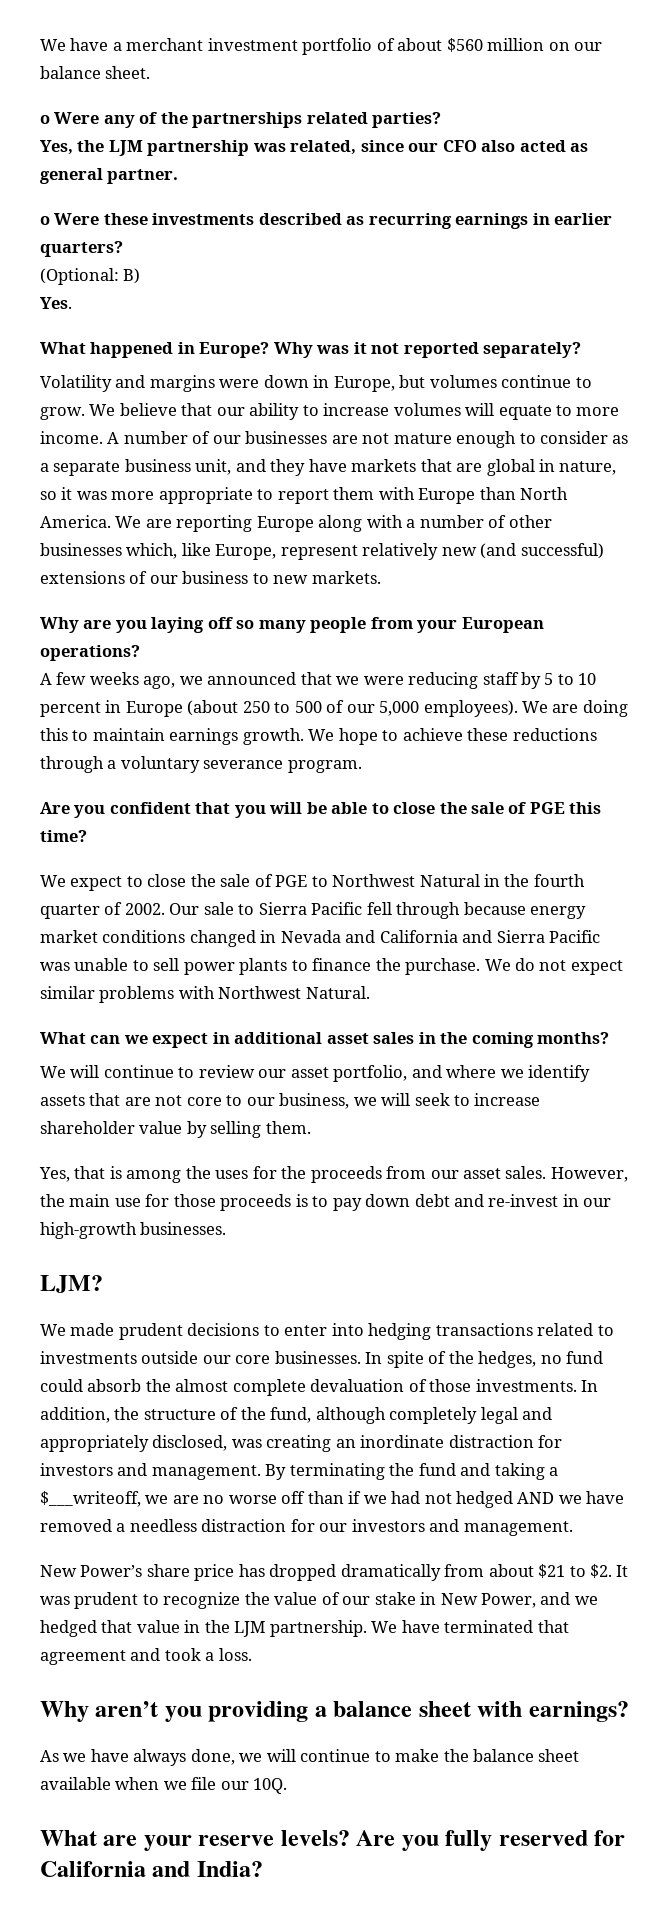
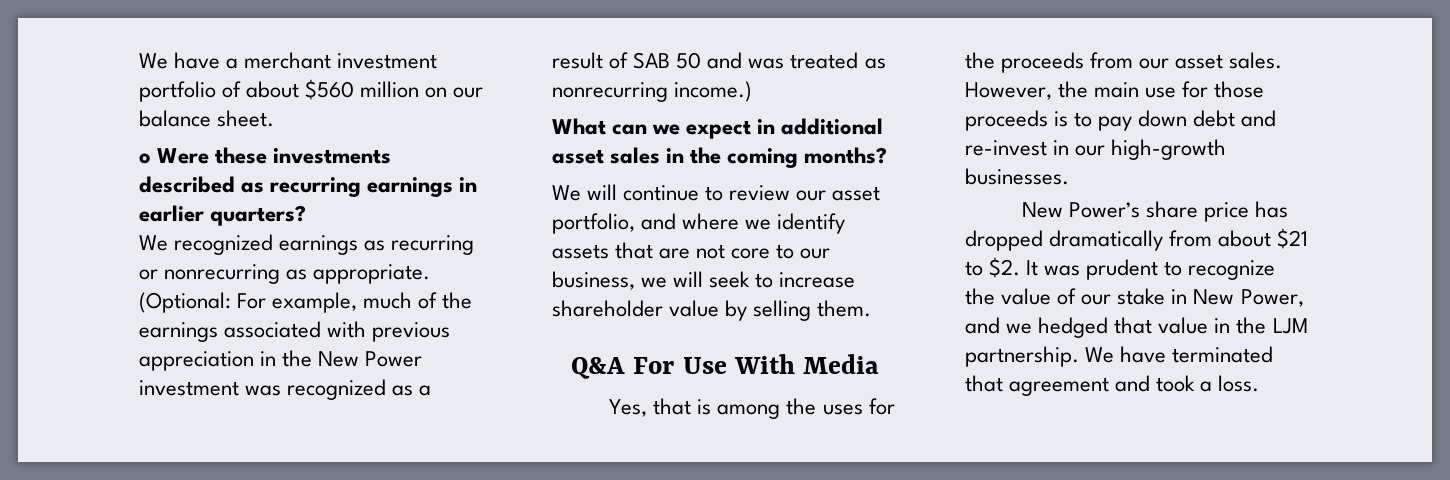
- o Were any of the partnerships related parties?
- Yes, the LJM partnership was related, since our CFO also acted as general partner.
- (Optional: B)
- Yes.
- What happened in Europe? Why was it not reported separately?
- Volatility and margins were down in Europe, but volumes continue to grow. We believe that our ability to increase volumes will equate to more income. A number of our businesses are not mature enough to consider as a separate business unit, and they have markets that are global in nature, so it was more appropriate to report them with Europe than North America. We are reporting Europe along with a number of other businesses which, like Europe, represent relatively new (and successful) extensions of our business to new markets.
- Why are you laying off so many people from your European operations?
- A few weeks ago, we announced that we were reducing staff by 5 to 10 percent in Europe (about 250 to 500 of our 5,000 employees). We are doing this to maintain earnings growth. We hope to achieve these reductions through a voluntary severance program.
- Are you confident that you will be able to close the sale of PGE this time?
- We expect to close the sale of PGE to Northwest Natural in the fourth quarter of 2002. Our sale to Sierra Pacific fell through because energy market conditions changed in Nevada and California and Sierra Pacific was unable to sell power plants to finance the purchase. We do not expect similar problems with Northwest Natural.
+ We recognized earnings as recurring or nonrecurring as appropriate. (Optional: For example, much of the earnings associated with previous appreciation in the New Power investment was recognized as a result of SAB 50 and was treated as nonrecurring income.)
+ Q&A For Use With Media
- LJM?
- We made prudent decisions to enter into hedging transactions related to investments outside our core businesses. In spite of the hedges, no fund could absorb the almost complete devaluation of those investments. In addition, the structure of the fund, although completely legal and appropriately disclosed, was creating an inordinate distraction for investors and management. By terminating the fund and taking a $___writeoff, we are no worse off than if we had not hedged AND we have removed a needless distraction for our investors and management.
- Why aren’t you providing a balance sheet with earnings?
- As we have always done, we will continue to make the balance sheet available when we file our 10Q.
- What are your reserve levels? Are you fully reserved for California and India?

